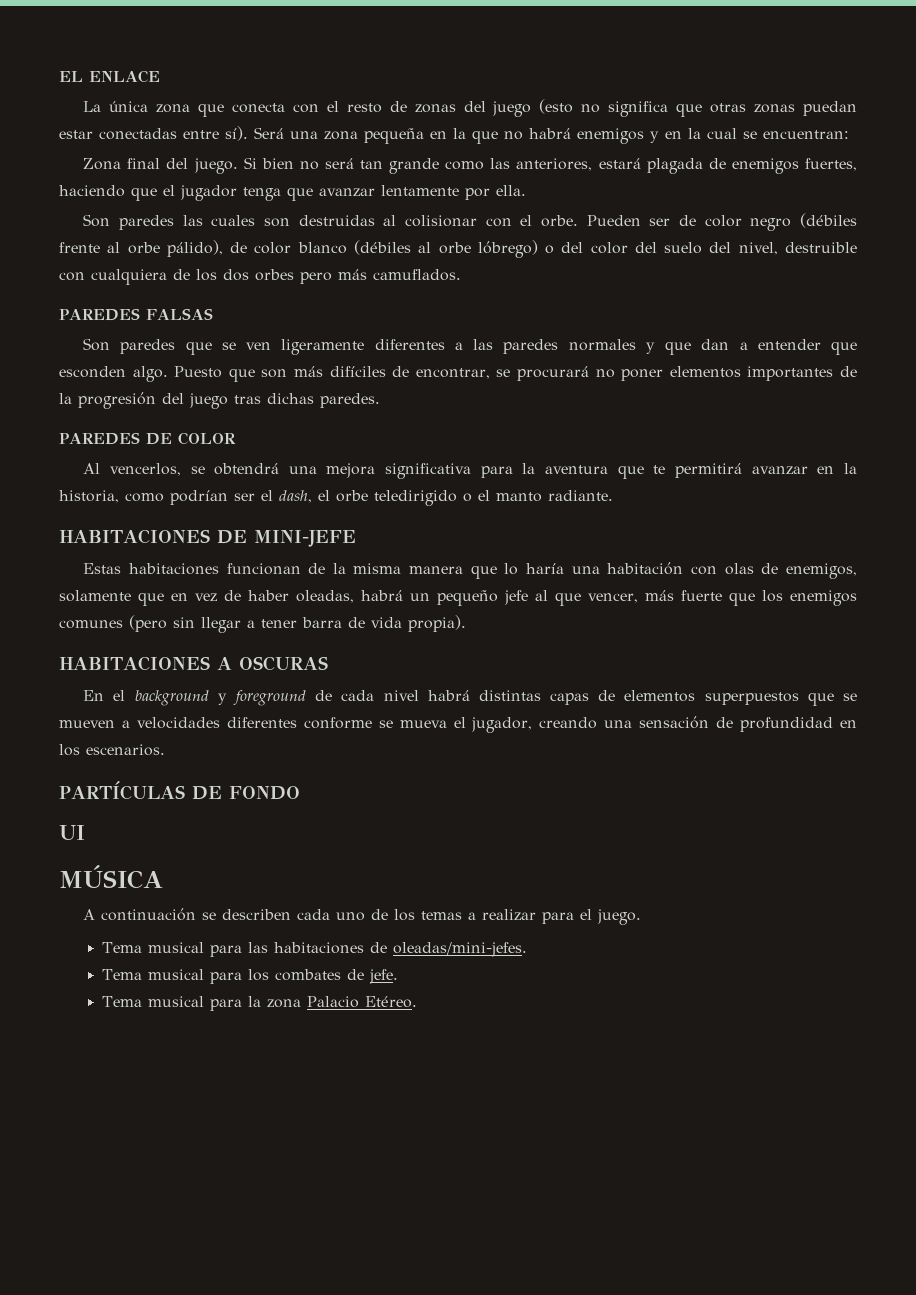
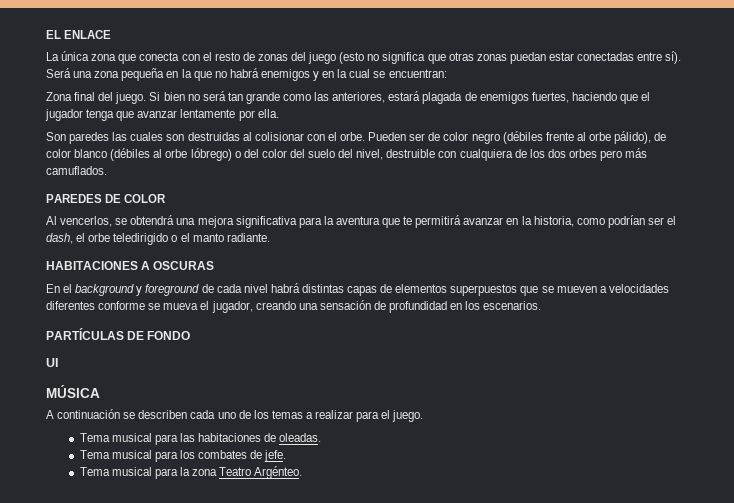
- PAREDES FALSAS
- Son paredes que se ven ligeramente diferentes a las paredes normales y que dan a entender que esconden algo. Puesto que son más difíciles de encontrar, se procurará no poner elementos importantes de la progresión del juego tras dichas paredes.
- HABITACIONES DE MINI-JEFE
- Estas habitaciones funcionan de la misma manera que lo haría una habitación con olas de enemigos, solamente que en vez de haber oleadas, habrá un pequeño jefe al que vencer, más fuerte que los enemigos comunes (pero sin llegar a tener barra de vida propia).
- Tema musical para las habitaciones de oleadas/mini-jefes.
+ Tema musical para las habitaciones de oleadas.
- Tema musical para la zona Palacio Etéreo.
+ Tema musical para la zona Teatro Argénteo.

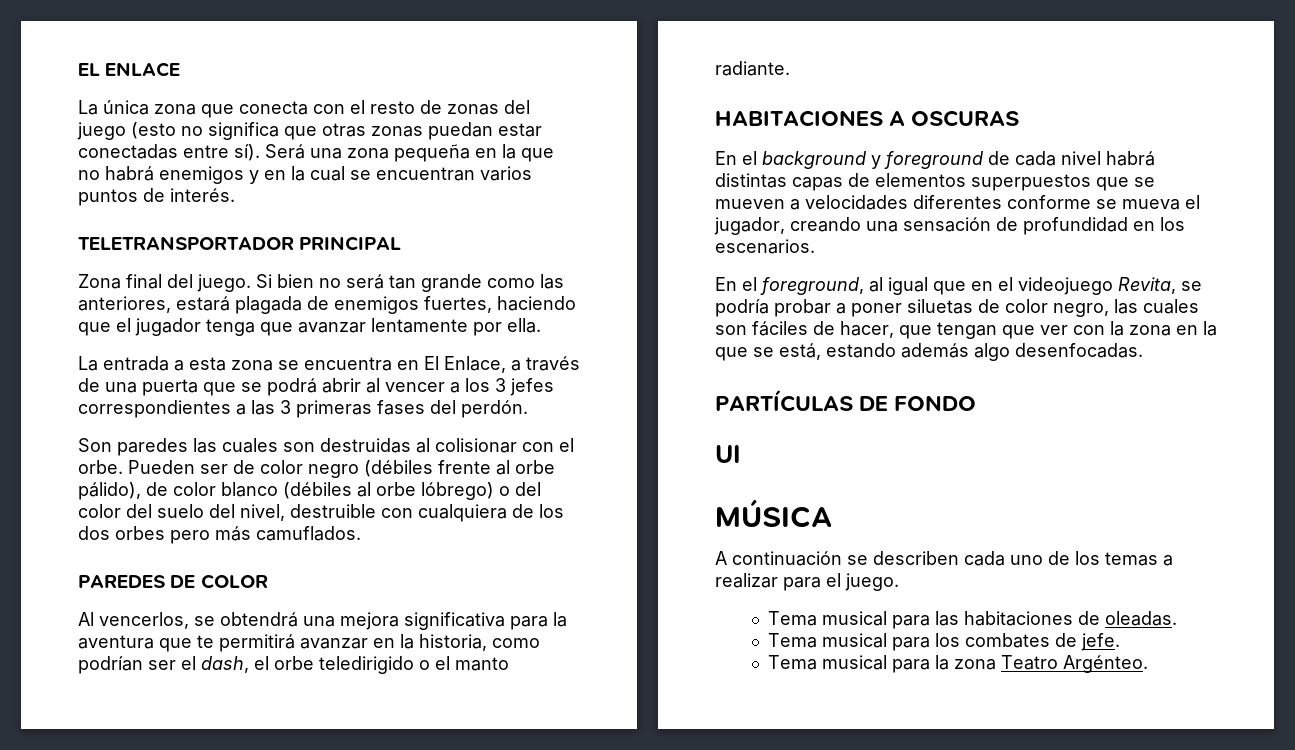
- Será una zona pequeña en la que no habrá enemigos y en la cual se encuentran:
+ Será una zona pequeña en la que no habrá enemigos y en la cual se encuentran varios puntos de interés.
+ TELETRANSPORTADOR PRINCIPAL
+ La entrada a esta zona se encuentra en El Enlace, a través de una puerta que se podrá abrir al vencer a los 3 jefes correspondientes a las 3 primeras fases del perdón.
+ En el foreground, al igual que en el videojuego Revita, se podría probar a poner siluetas de color negro, las cuales son fáciles de hacer, que tengan que ver con la zona en la que se está, estando además algo desenfocadas.

